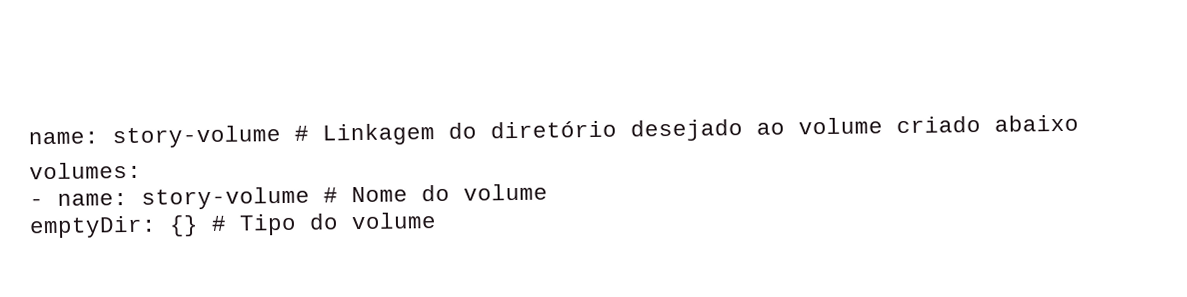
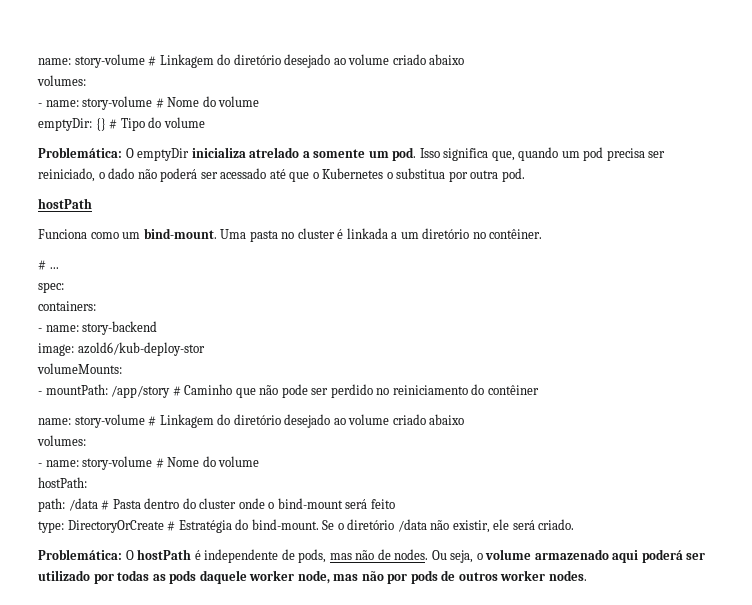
+ Problemática: O emptyDir inicializa atrelado a somente um pod. Isso significa que, quando um pod precisa ser reiniciado, o dado não poderá ser acessado até que o Kubernetes o substitua por outra pod.
+ hostPath
+ Funciona como um bind-mount. Uma pasta no cluster é linkada a um diretório no contêiner.
+ # ...
+ spec:
+ containers:
+ - name: story-backend
+ image: azold6/kub-deploy-stor
+ volumeMounts:
+ - mountPath: /app/story # Caminho que não pode ser perdido no reiniciamento do contêiner
+ name: story-volume # Linkagem do diretório desejado ao volume criado abaixo
+ volumes:
+ - name: story-volume # Nome do volume
+ hostPath:
+ path: /data # Pasta dentro do cluster onde o bind-mount será feito
+ type: DirectoryOrCreate # Estratégia do bind-mount. Se o diretório /data não existir, ele será criado.
+ Problemática: O hostPath é independente de pods, mas não de nodes. Ou seja, o volume armazenado aqui poderá ser utilizado por todas as pods daquele worker node, mas não por pods de outros worker nodes.

